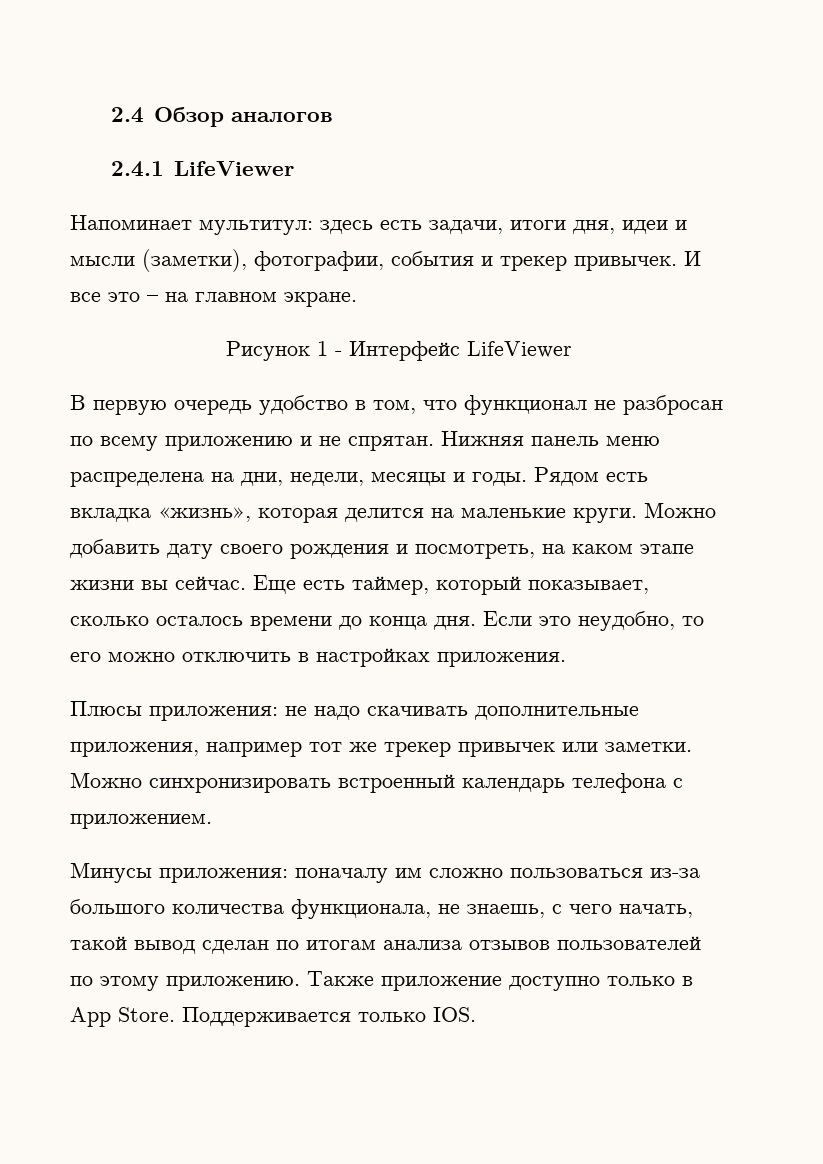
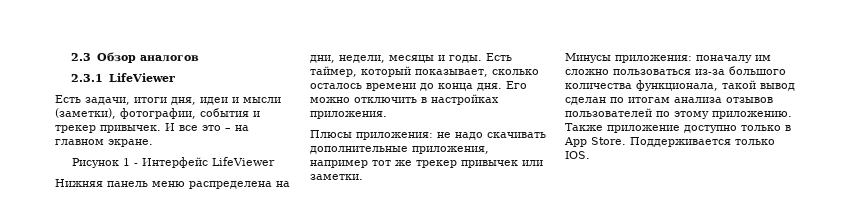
- 2.4 Обзор аналогов
+ 2.3 Обзор аналогов
- 2.4.1 LifeViewer
- Напоминает мультитул: здесь есть задачи, итоги дня, идеи и мысли (заметки), фотографии, события и трекер привычек.
+ 2.3.1 LifeViewer
+ Есть задачи, итоги дня, идеи и мысли (заметки), фотографии, события и трекер привычек.
- В первую очередь удобство в том, что функционал не разбросан по всему приложению и не спрятан.
- Рядом есть вкладка «жизнь», которая делится на маленькие круги. Можно добавить дату своего рождения и посмотреть, на каком этапе жизни вы сейчас. Еще есть таймер, который показывает, сколько осталось времени до конца дня.
+ Есть таймер, который показывает, сколько осталось времени до конца дня.
- Если это неудобно, то его можно отключить в настройках приложения.
+ Его можно отключить в настройках приложения.
- Можно синхронизировать встроенный календарь телефона с приложением.
- Минусы приложения: поначалу им сложно пользоваться из-за большого количества функционала, не знаешь, с чего начать, такой вывод сделан по итогам анализа отзывов пользователей по этому приложению.
+ Минусы приложения: поначалу им сложно пользоваться из-за большого количества функционала, такой вывод сделан по итогам анализа отзывов пользователей по этому приложению.

